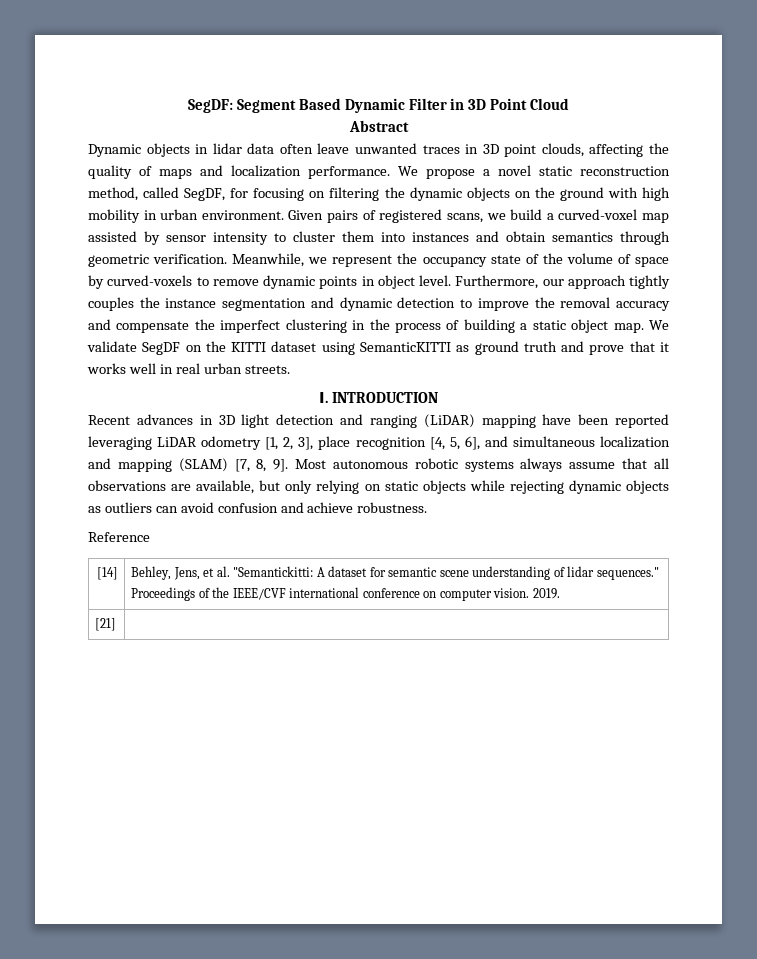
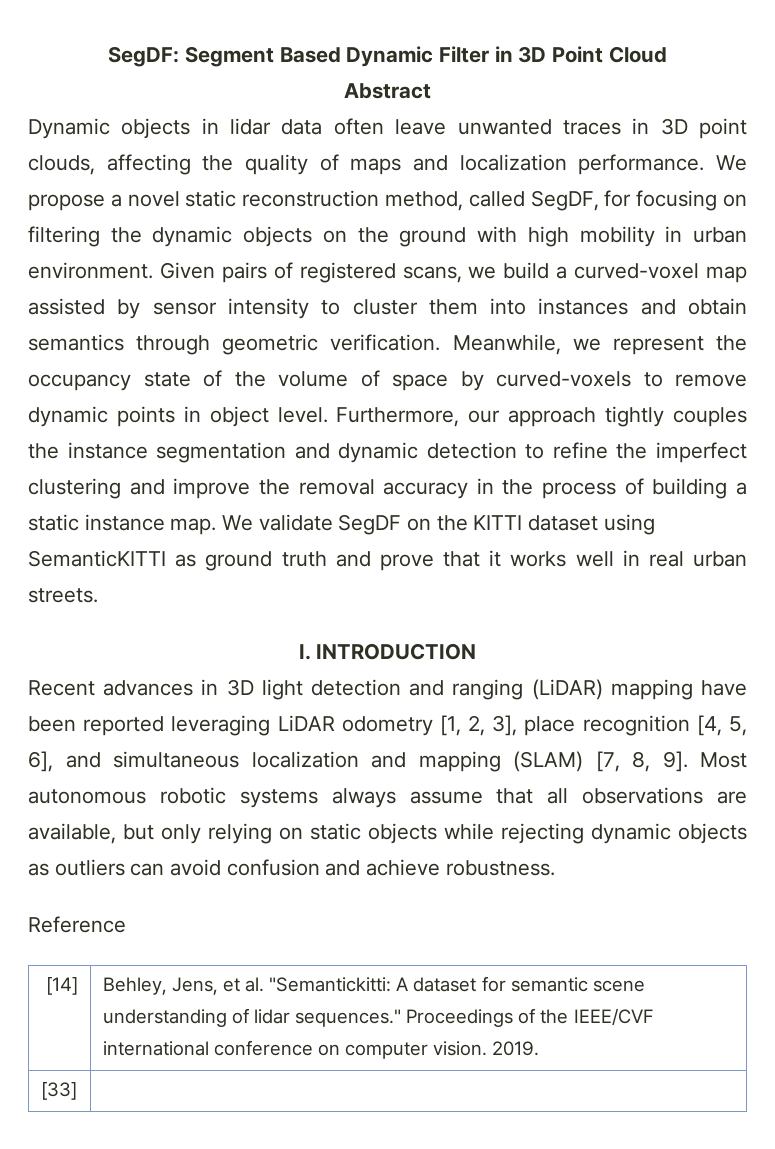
- Furthermore, our approach tightly couples the instance segmentation and dynamic detection to improve the removal accuracy and compensate the imperfect clustering in the process of building a static object map.
+ Furthermore, our approach tightly couples the instance segmentation and dynamic detection to refine the imperfect clustering and improve the removal accuracy in the process of building a static instance map.
- [21] |
+ [33] |

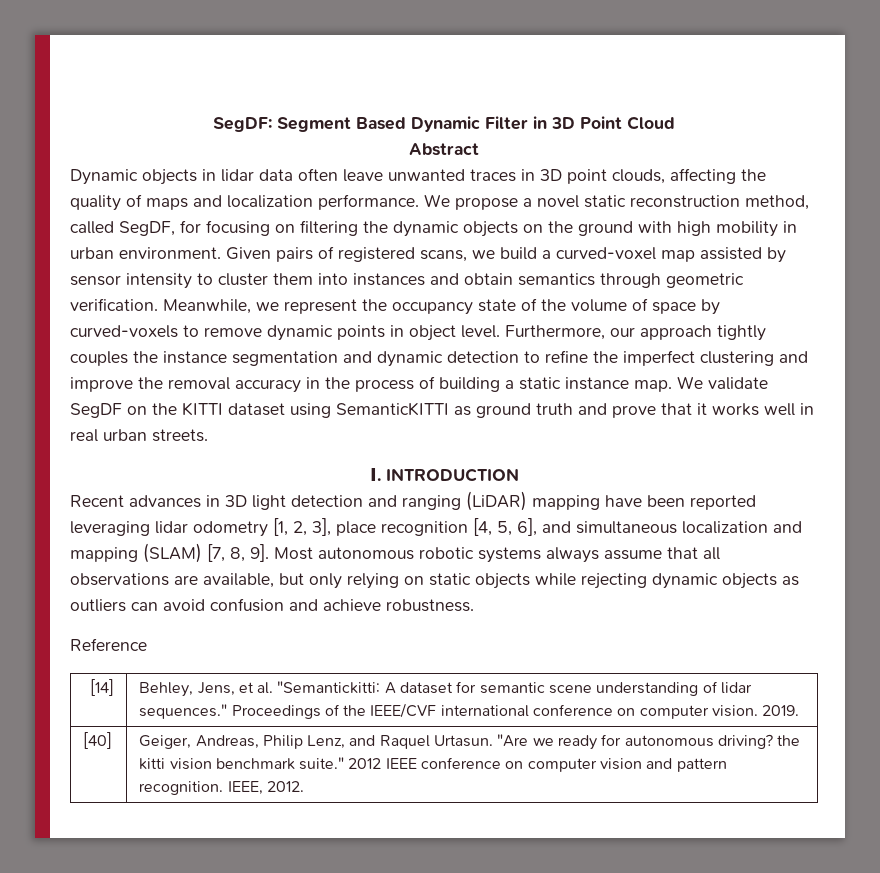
- Recent advances in 3D light detection and ranging (LiDAR) mapping have been reported leveraging LiDAR odometry [1, 2, 3], place recognition [4, 5, 6], and simultaneous localization and mapping (SLAM) [7, 8, 9].
+ Recent advances in 3D light detection and ranging (LiDAR) mapping have been reported leveraging lidar odometry [1, 2, 3], place recognition [4, 5, 6], and simultaneous localization and mapping (SLAM) [7, 8, 9].
- [33] |
+ [40] | Geiger, Andreas, Philip Lenz, and Raquel Urtasun. "Are we ready for autonomous driving? the kitti vision benchmark suite." 2012 IEEE conference on computer vision and pattern recognition. IEEE, 2012.

